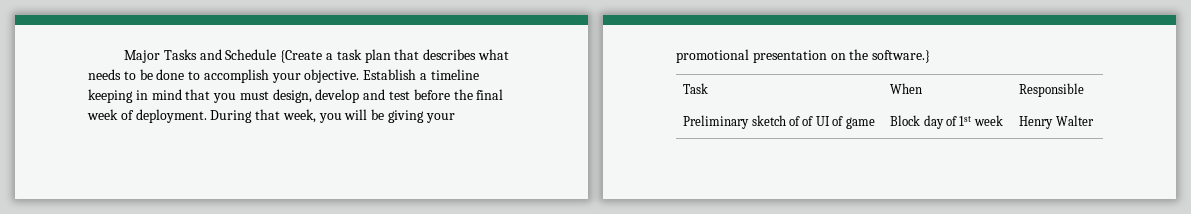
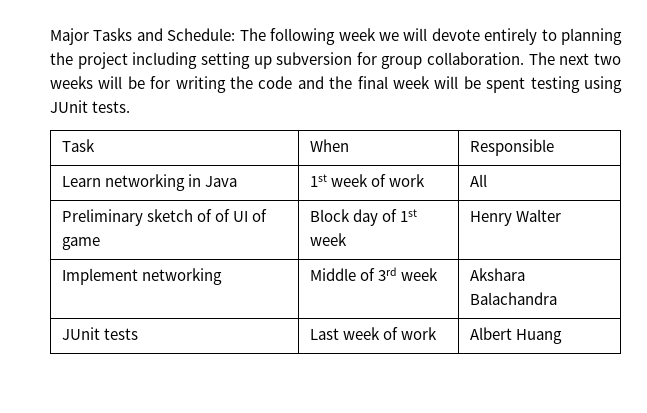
- Major Tasks and Schedule {Create a task plan that describes what needs to be done to accomplish your objective. Establish a timeline keeping in mind that you must design, develop and test before the final week of deployment. During that week, you will be giving your promotional presentation on the software.}
+ Major Tasks and Schedule: The following week we will devote entirely to planning the project including setting up subversion for group collaboration. The next two weeks will be for writing the code and the final week will be spent testing using JUnit tests.
  Task | When | Responsible
+ Learn networking in Java | 1st week of work | All
+ Implement networking | Middle of 3rd week | Akshara Balachandra
+ JUnit tests | Last week of work | Albert Huang

